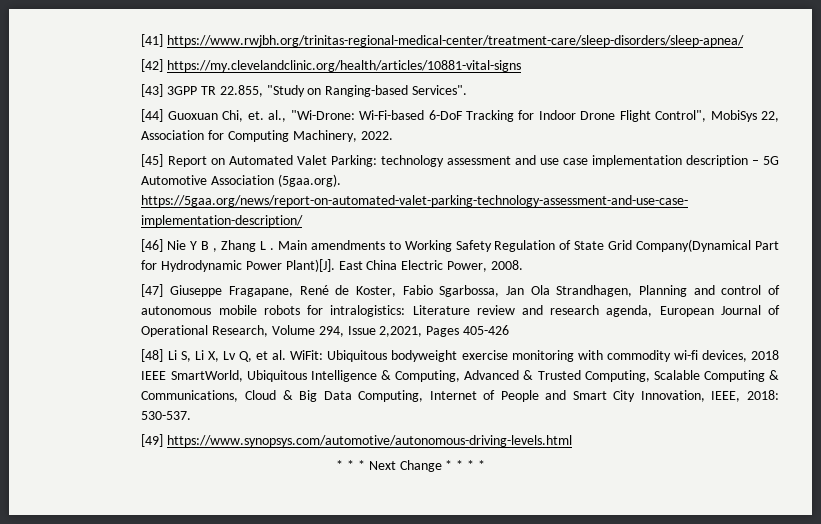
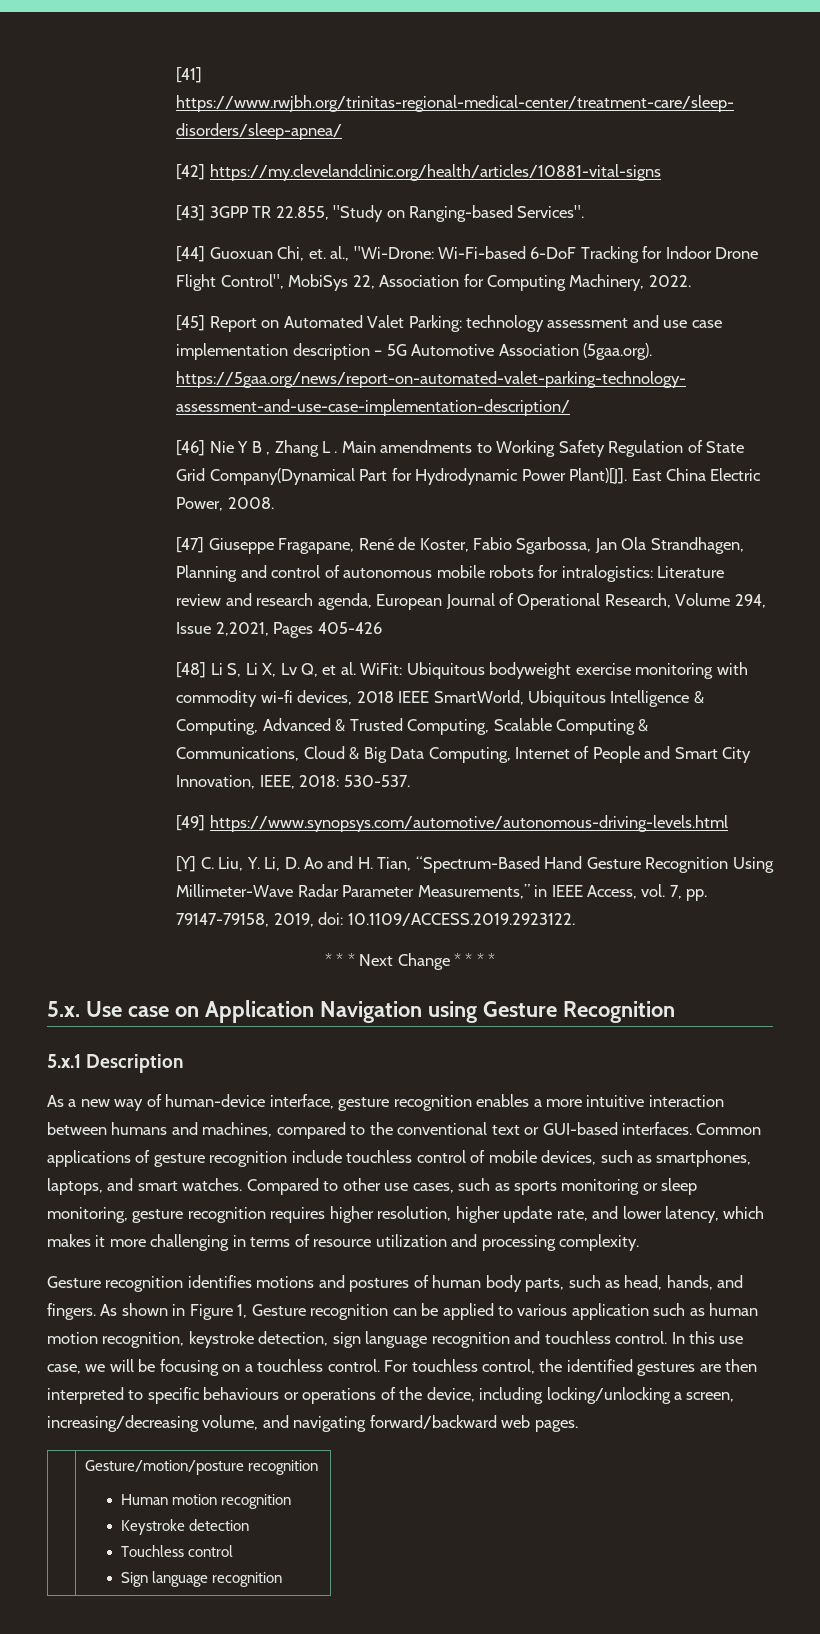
+ [Y] C. Liu, Y. Li, D. Ao and H. Tian, “Spectrum-Based Hand Gesture Recognition Using Millimeter-Wave Radar Parameter Measurements,” in IEEE Access, vol. 7, pp. 79147-79158, 2019, doi: 10.1109/ACCESS.2019.2923122.
+ 5.x. Use case on Application Navigation using Gesture Recognition
+ 5.x.1 Description
+ As a new way of human-device interface, gesture recognition enables a more intuitive interaction between humans and machines, compared to the conventional text or GUI-based interfaces. Common applications of gesture recognition include touchless control of mobile devices, such as smartphones, laptops, and smart watches. Compared to other use cases, such as sports monitoring or sleep monitoring, gesture recognition requires higher resolution, higher update rate, and lower latency, which makes it more challenging in terms of resource utilization and processing complexity.
+ Gesture recognition identifies motions and postures of human body parts, such as head, hands, and fingers. As shown in Figure 1, Gesture recognition can be applied to various application such as human motion recognition, keystroke detection, sign language recognition and touchless control. In this use case, we will be focusing on a touchless control. For touchless control, the identified gestures are then interpreted to specific behaviours or operations of the device, including locking/unlocking a screen, increasing/decreasing volume, and navigating forward/backward web pages.
+ | Gesture/motion/posture recognition
+ Human motion recognition
+ Keystroke detection
+ Touchless control
+ Sign language recognition

